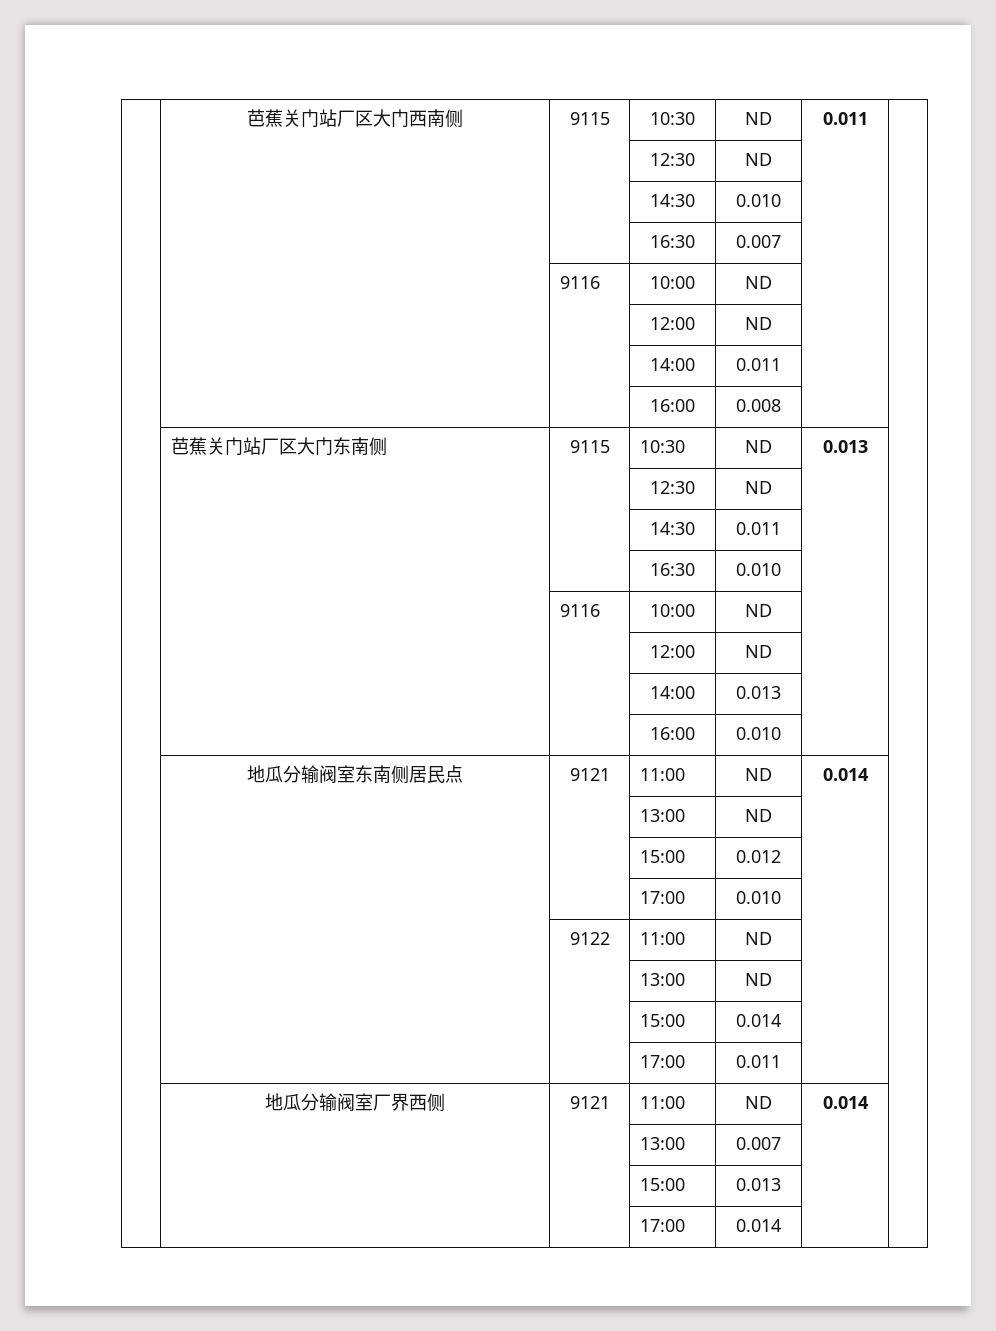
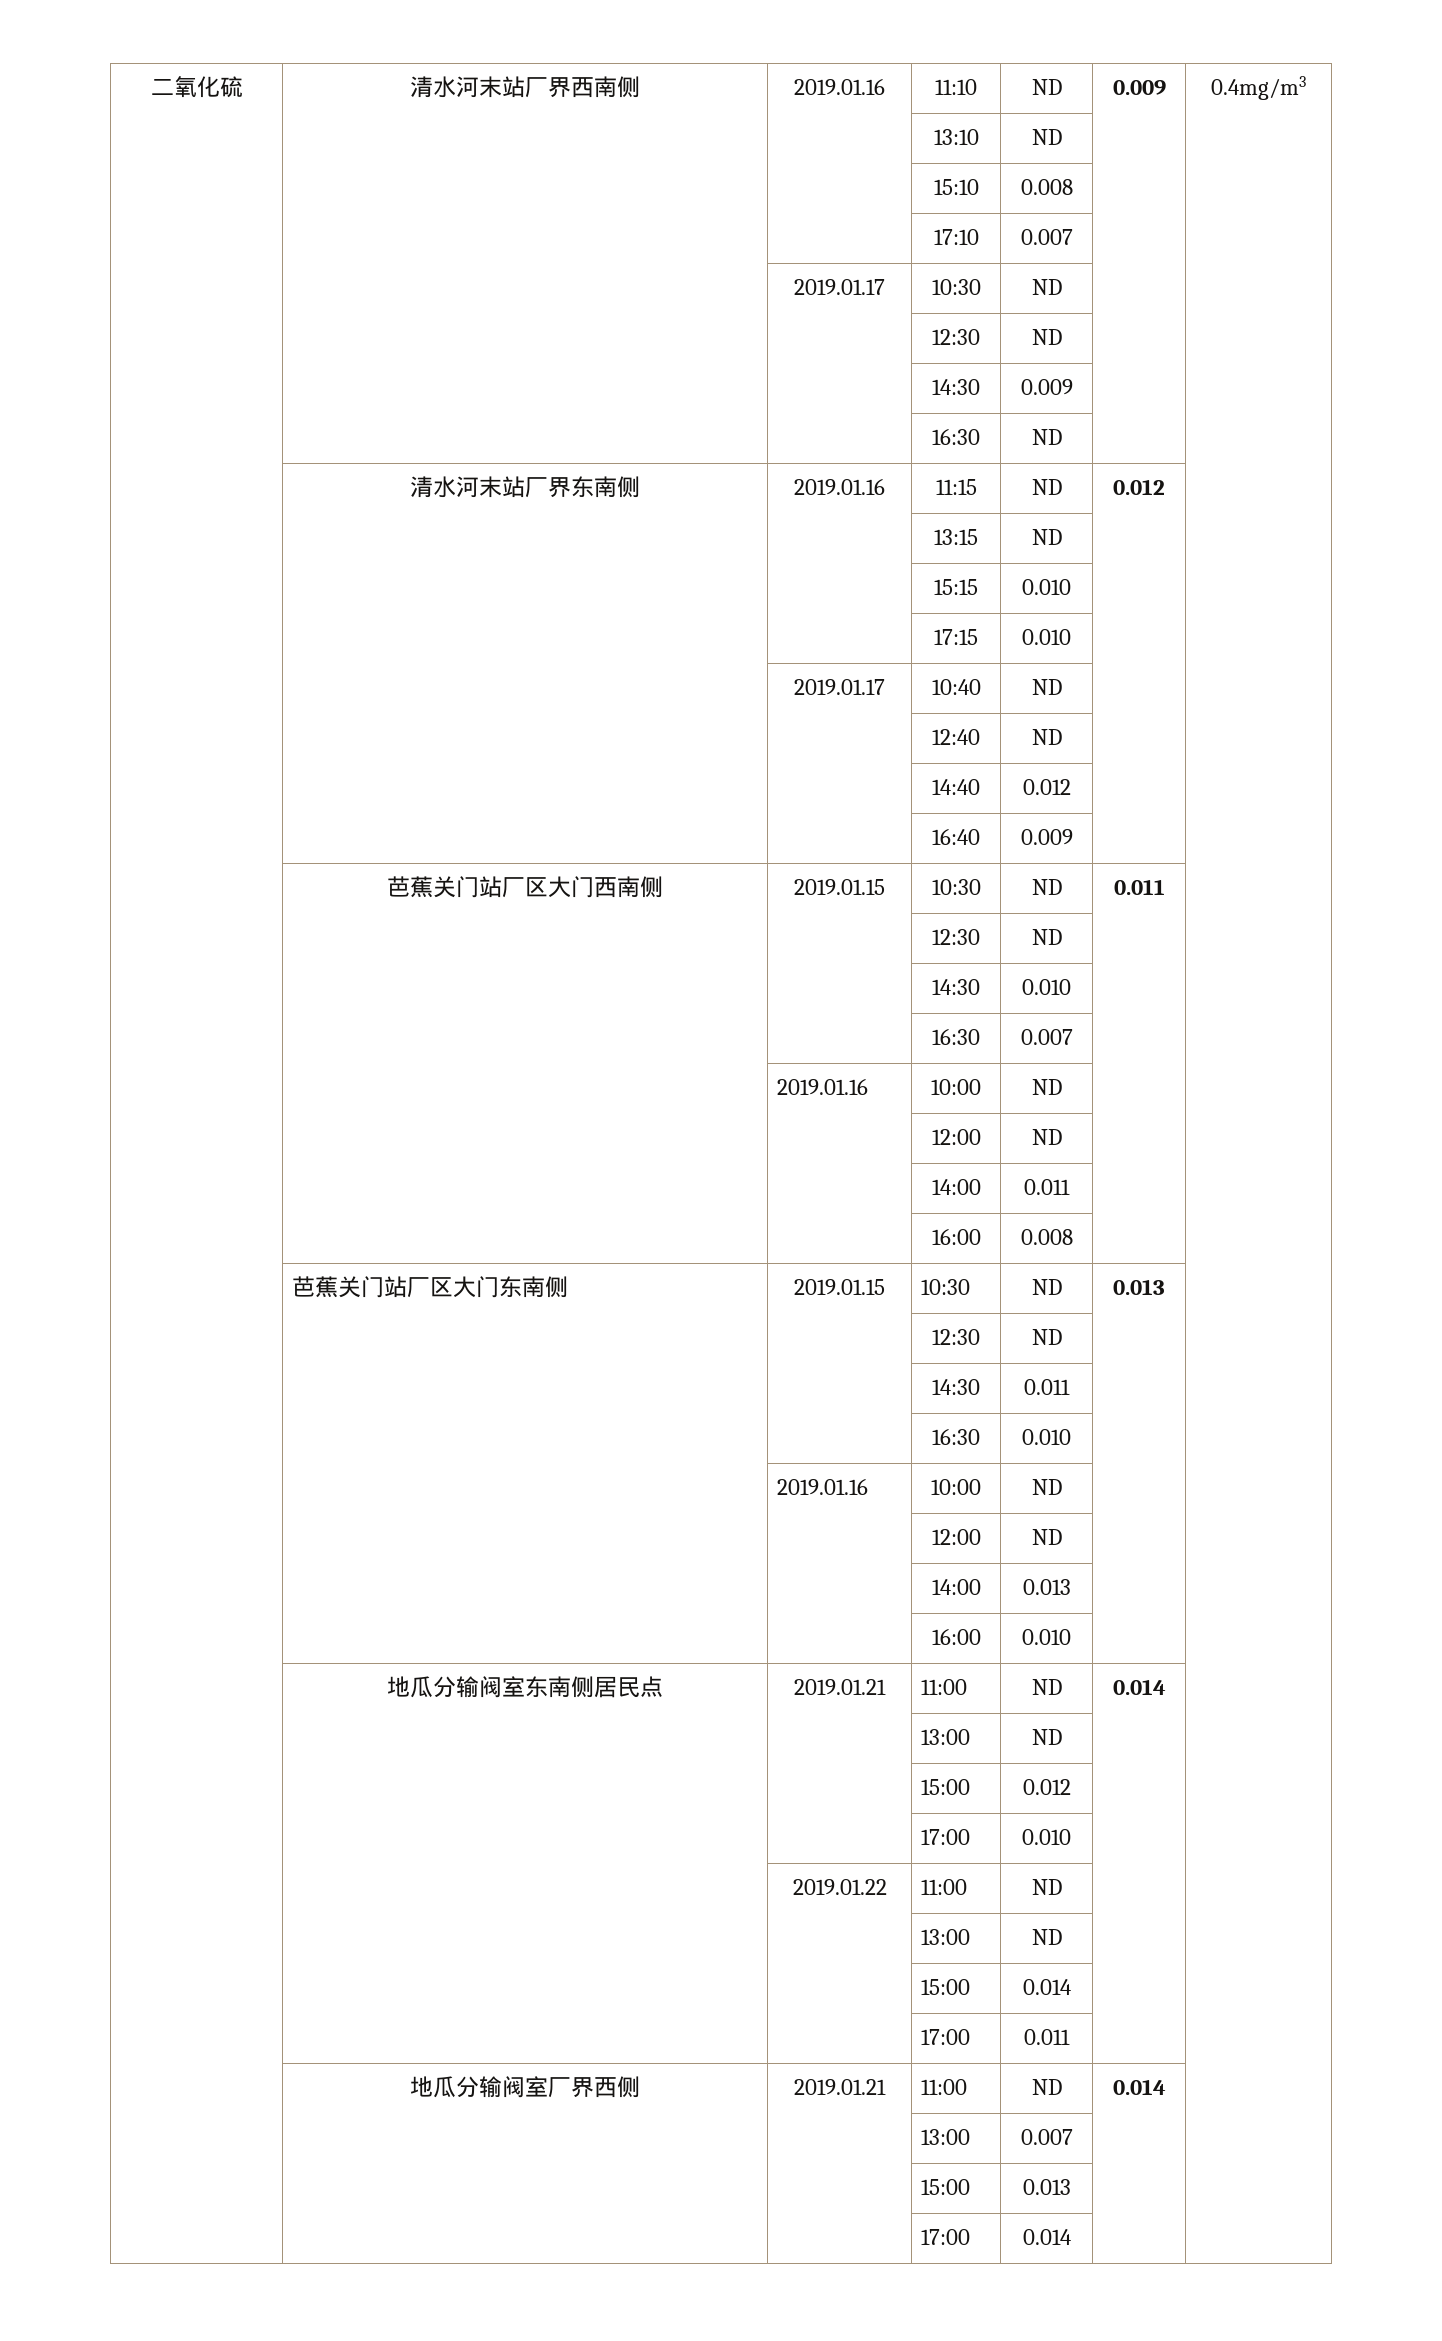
+ 二氧化硫 | 清水河末站厂界西南侧 | 2019.01.16 | 11:10 | ND | 0.009 | 0.4mg/m3
+ | | | 13:10 | ND | |
+ | | | 15:10 | 0.008 | |
+ | | | 17:10 | 0.007 | |
+ | | 2019.01.17 | 10:30 | ND | |
+ | | | 12:30 | ND | |
+ | | | 14:30 | 0.009 | |
+ | | | 16:30 | ND | |
+ | 清水河末站厂界东南侧 | 2019.01.16 | 11:15 | ND | 0.012 |
+ | | | 13:15 | ND | |
+ | | | 15:15 | 0.010 | |
+ | | | 17:15 | 0.010 | |
+ | | 2019.01.17 | 10:40 | ND | |
+ | | | 12:40 | ND | |
+ | | | 14:40 | 0.012 | |
+ | | | 16:40 | 0.009 | |
- | 芭蕉关门站厂区大门西南侧 | 9115 | 10:30 | ND | 0.011 |
+ | 芭蕉关门站厂区大门西南侧 | 2019.01.15 | 10:30 | ND | 0.011 |
  | | | 16:30 | 0.007 | |
- | | 9116 | 10:00 | ND | |
+ | | 2019.01.16 | 10:00 | ND | |
- | 芭蕉关门站厂区大门东南侧 | 9115 | 10:30 | ND | 0.013 |
+ | 芭蕉关门站厂区大门东南侧 | 2019.01.15 | 10:30 | ND | 0.013 |
  | | | 16:30 | 0.010 | |
- | | 9116 | 10:00 | ND | |
+ | | 2019.01.16 | 10:00 | ND | |
- | 地瓜分输阀室东南侧居民点 | 9121 | 11:00 | ND | 0.014 |
+ | 地瓜分输阀室东南侧居民点 | 2019.01.21 | 11:00 | ND | 0.014 |
- | | 9122 | 11:00 | ND | |
+ | | 2019.01.22 | 11:00 | ND | |
- | 地瓜分输阀室厂界西侧 | 9121 | 11:00 | ND | 0.014 |
+ | 地瓜分输阀室厂界西侧 | 2019.01.21 | 11:00 | ND | 0.014 |

